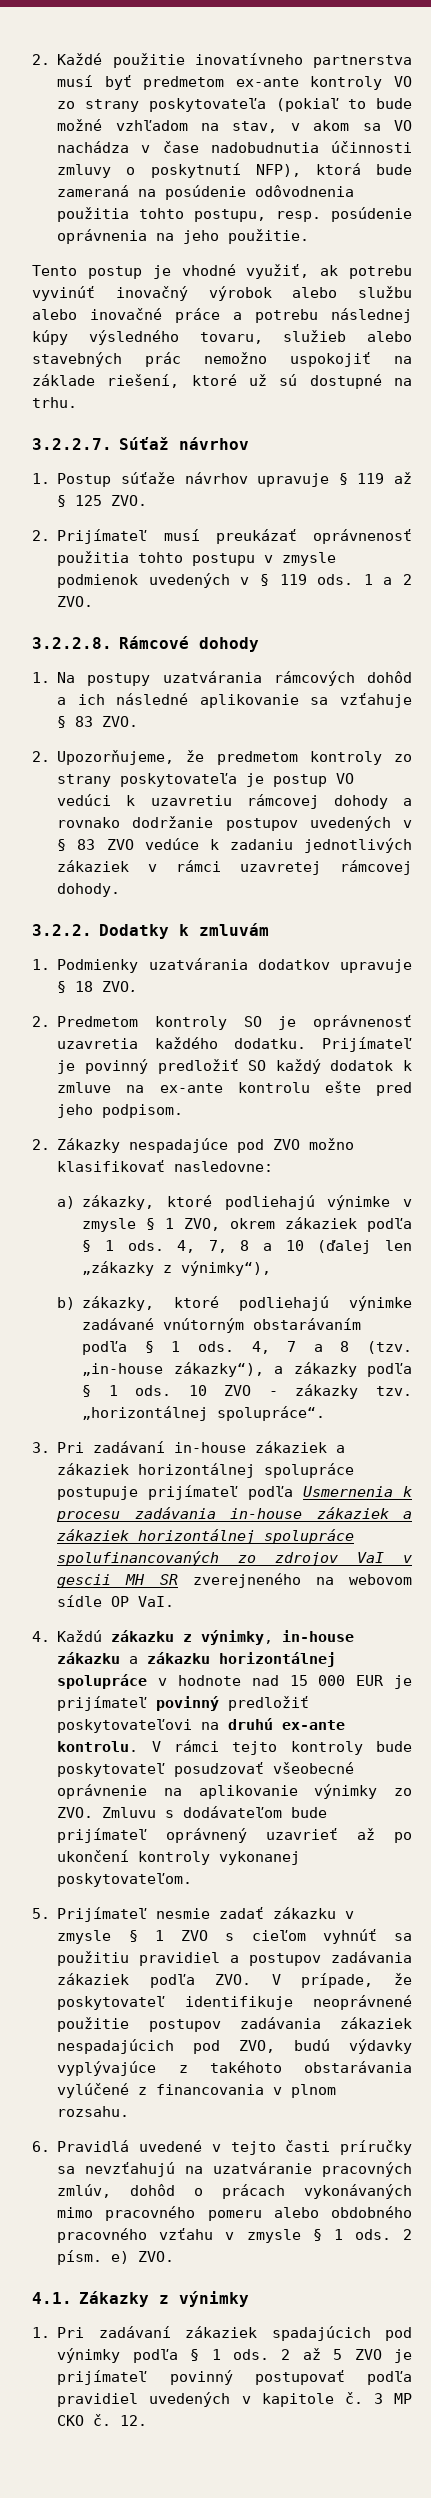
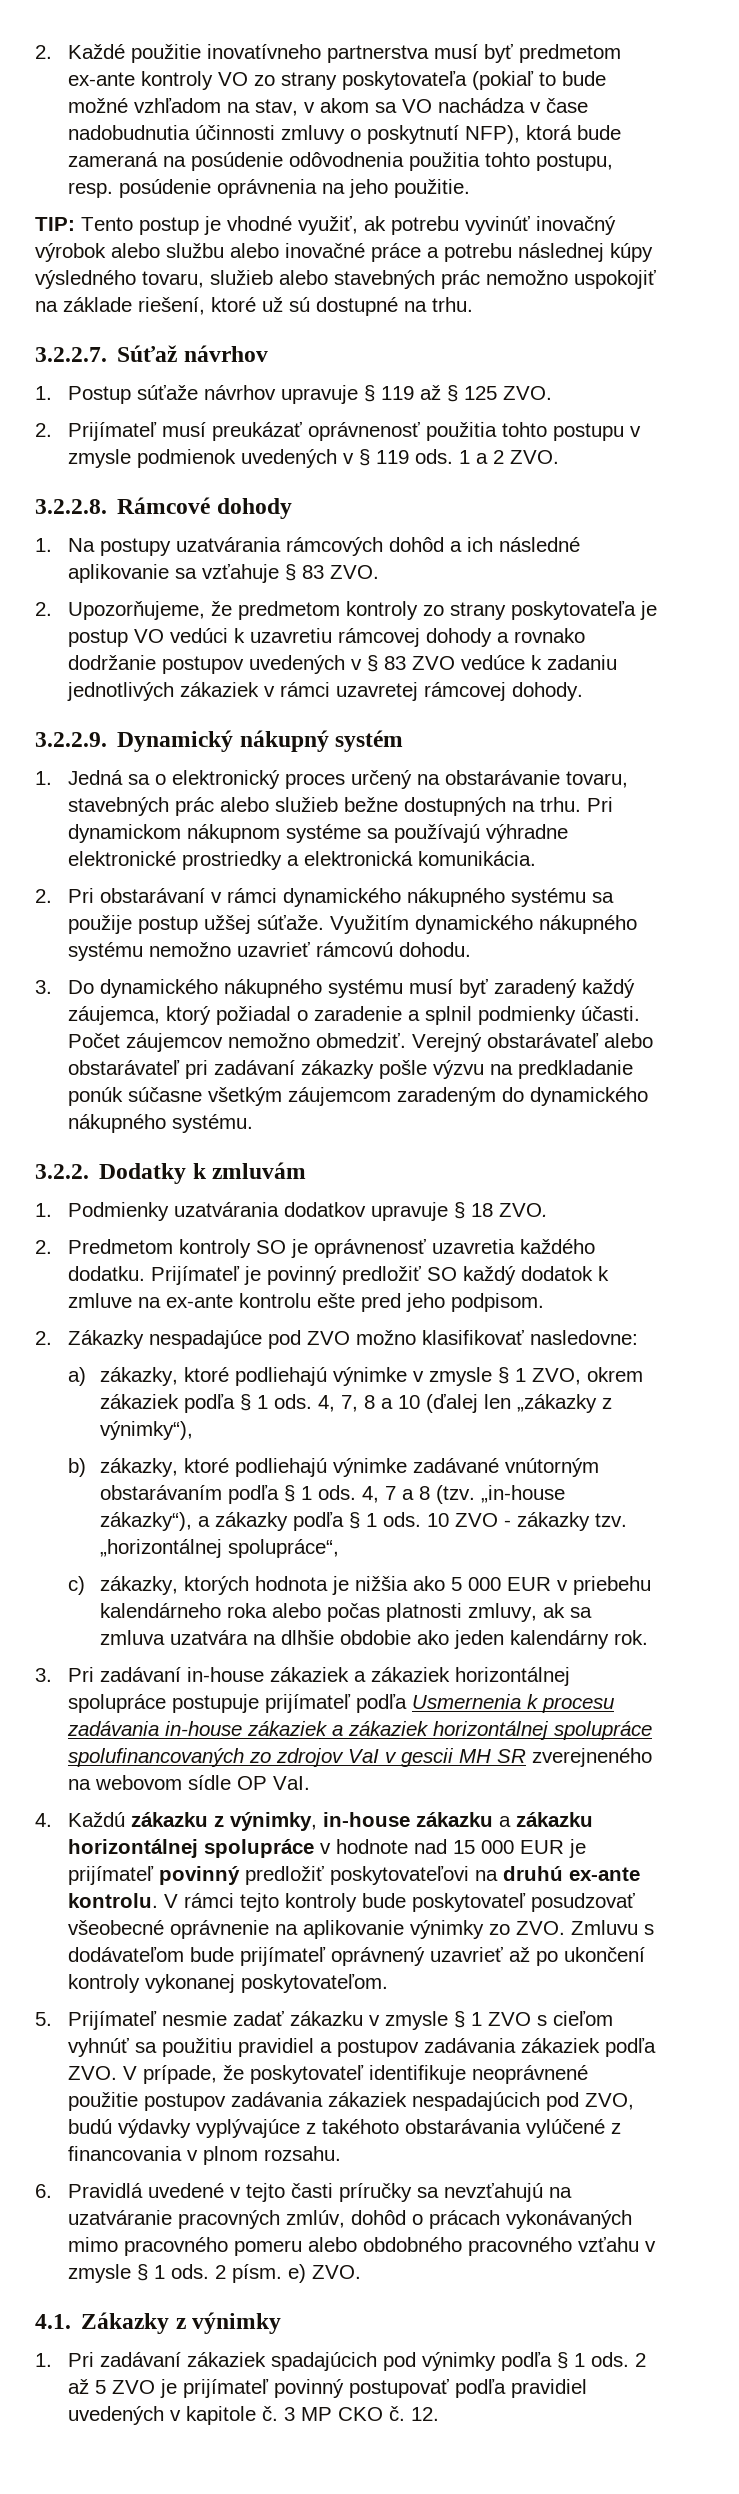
- Tento postup je vhodné využiť, ak potrebu vyvinúť inovačný výrobok alebo službu alebo inovačné práce a potrebu následnej kúpy výsledného tovaru, služieb alebo stavebných prác nemožno uspokojiť na základe riešení, ktoré už sú dostupné na trhu.
+ TIP: Tento postup je vhodné využiť, ak potrebu vyvinúť inovačný výrobok alebo službu alebo inovačné práce a potrebu následnej kúpy výsledného tovaru, služieb alebo stavebných prác nemožno uspokojiť na základe riešení, ktoré už sú dostupné na trhu.
+ 3.2.2.9. Dynamický nákupný systém
+ 1. Jedná sa o elektronický proces určený na obstarávanie tovaru, stavebných prác alebo služieb bežne dostupných na trhu. Pri dynamickom nákupnom systéme sa používajú výhradne elektronické prostriedky a elektronická komunikácia.
+ 2. Pri obstarávaní v rámci dynamického nákupného systému sa použije postup užšej súťaže. Využitím dynamického nákupného systému nemožno uzavrieť rámcovú dohodu.
+ 3. Do dynamického nákupného systému musí byť zaradený každý záujemca, ktorý požiadal o zaradenie a splnil podmienky účasti. Počet záujemcov nemožno obmedziť. Verejný obstarávateľ alebo obstarávateľ pri zadávaní zákazky pošle výzvu na predkladanie ponúk súčasne všetkým záujemcom zaradeným do dynamického nákupného systému.
- „horizontálnej spolupráce“.
+ „horizontálnej spolupráce“,
+ c) zákazky, ktorých hodnota je nižšia ako 5 000 EUR v priebehu kalendárneho roka alebo počas platnosti zmluvy, ak sa zmluva uzatvára na dlhšie obdobie ako jeden kalendárny rok.

